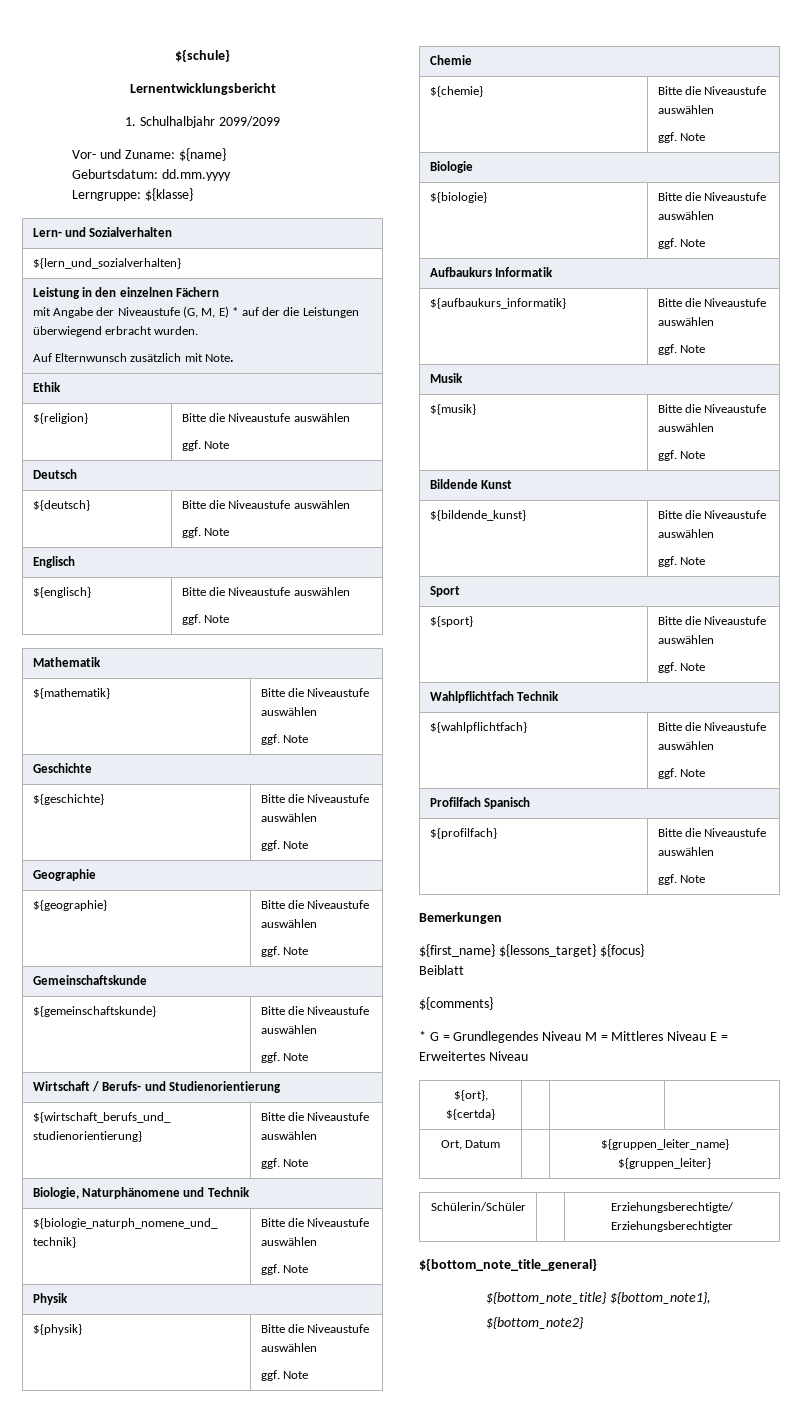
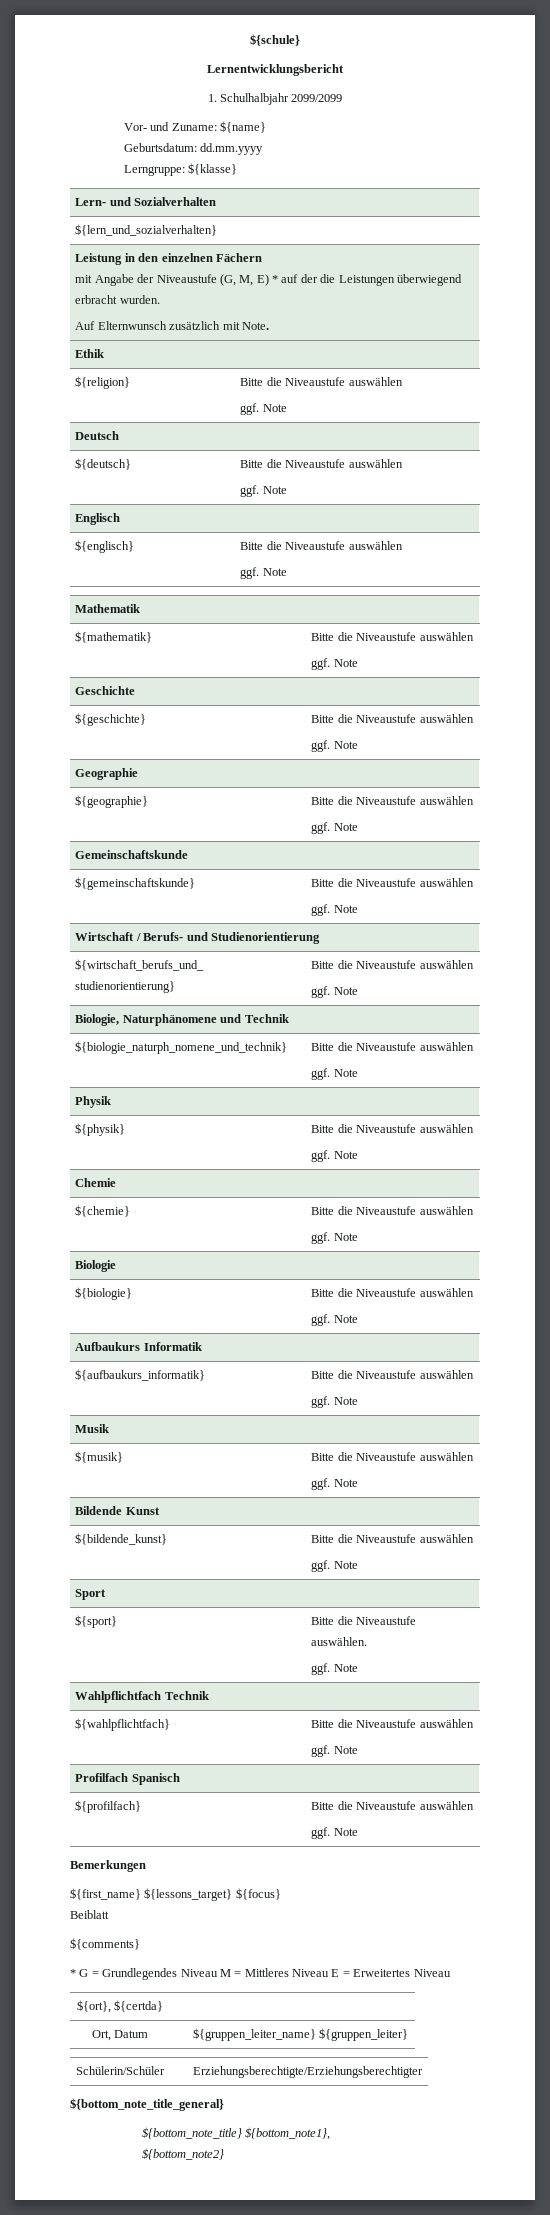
- ${sport} | Bitte die Niveaustufe auswählen
+ ${sport} | Bitte die Niveaustufe auswählen.

